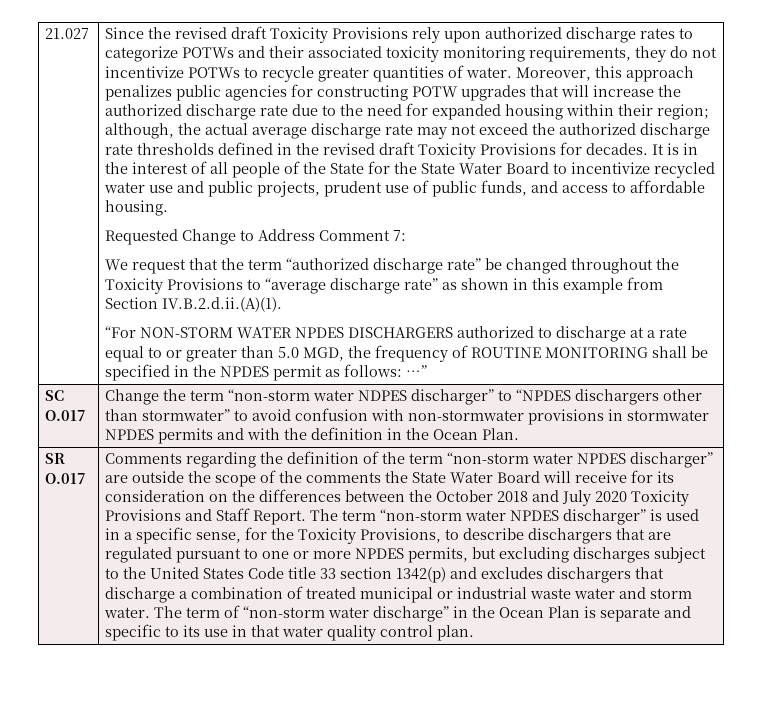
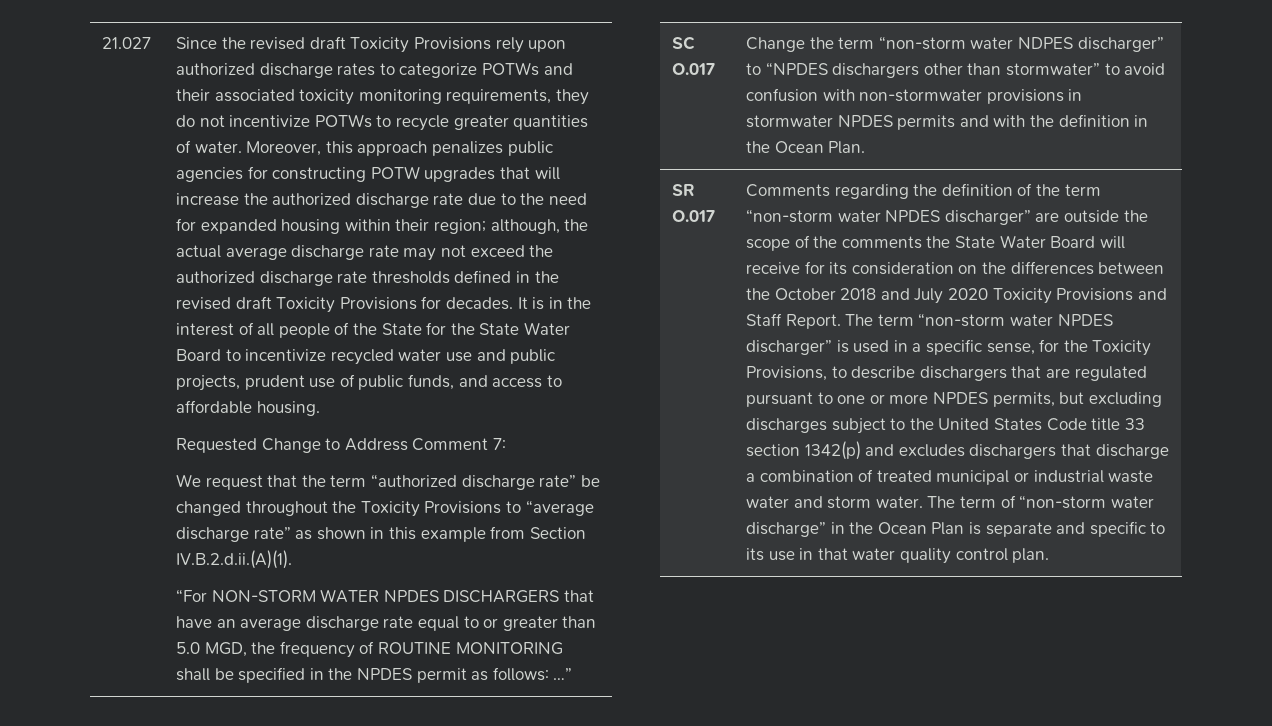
- “For NON-STORM WATER NPDES DISCHARGERS authorized to discharge at a rate equal to or greater than 5.0 MGD, the frequency of ROUTINE MONITORING shall be specified in the NPDES permit as follows: …”
+ “For NON-STORM WATER NPDES DISCHARGERS that have an average discharge rate equal to or greater than 5.0 MGD, the frequency of ROUTINE MONITORING shall be specified in the NPDES permit as follows: …”

